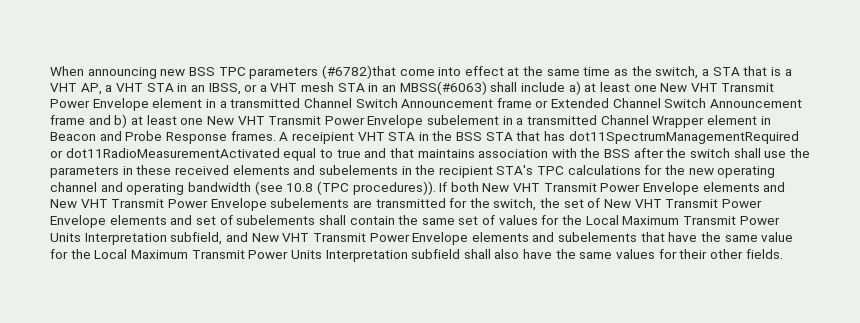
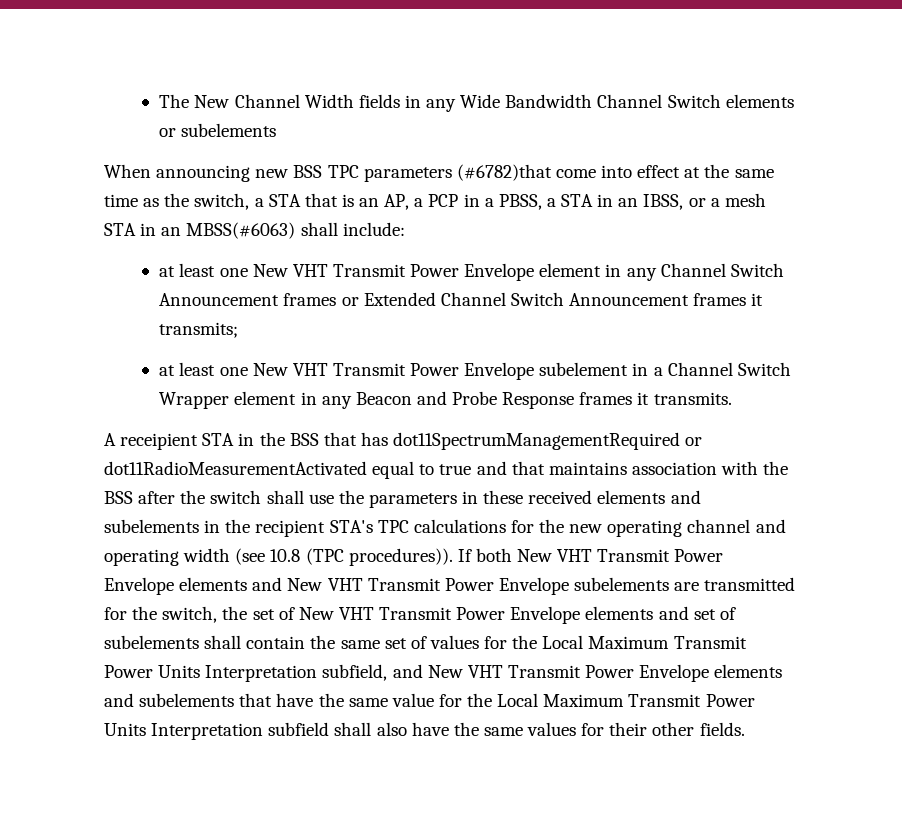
+ The New Channel Width fields in any Wide Bandwidth Channel Switch elements or subelements
- When announcing new BSS TPC parameters (#6782)that come into effect at the same time as the switch, a STA that is a VHT AP, a VHT STA in an IBSS, or a VHT mesh STA in an MBSS(#6063) shall include a) at least one New VHT Transmit Power Envelope element in a transmitted Channel Switch Announcement frame or Extended Channel Switch Announcement frame and b) at least one New VHT Transmit Power Envelope subelement in a transmitted Channel Wrapper element in Beacon and Probe Response frames. A receipient VHT STA in the BSS STA that has dot11SpectrumManagementRequired or dot11RadioMeasurementActivated equal to true and that maintains association with the BSS after the switch shall use the parameters in these received elements and subelements in the recipient STA's TPC calculations for the new operating channel and operating bandwidth (see 10.8 (TPC procedures)).
+ When announcing new BSS TPC parameters (#6782)that come into effect at the same time as the switch, a STA that is an AP, a PCP in a PBSS, a STA in an IBSS, or a mesh STA in an MBSS(#6063) shall include:
+ at least one New VHT Transmit Power Envelope element in any Channel Switch Announcement frames or Extended Channel Switch Announcement frames it transmits;
+ at least one New VHT Transmit Power Envelope subelement in a Channel Switch Wrapper element in any Beacon and Probe Response frames it transmits.
+ A receipient STA in the BSS that has dot11SpectrumManagementRequired or dot11RadioMeasurementActivated equal to true and that maintains association with the BSS after the switch shall use the parameters in these received elements and subelements in the recipient STA's TPC calculations for the new operating channel and operating width (see 10.8 (TPC procedures)).

